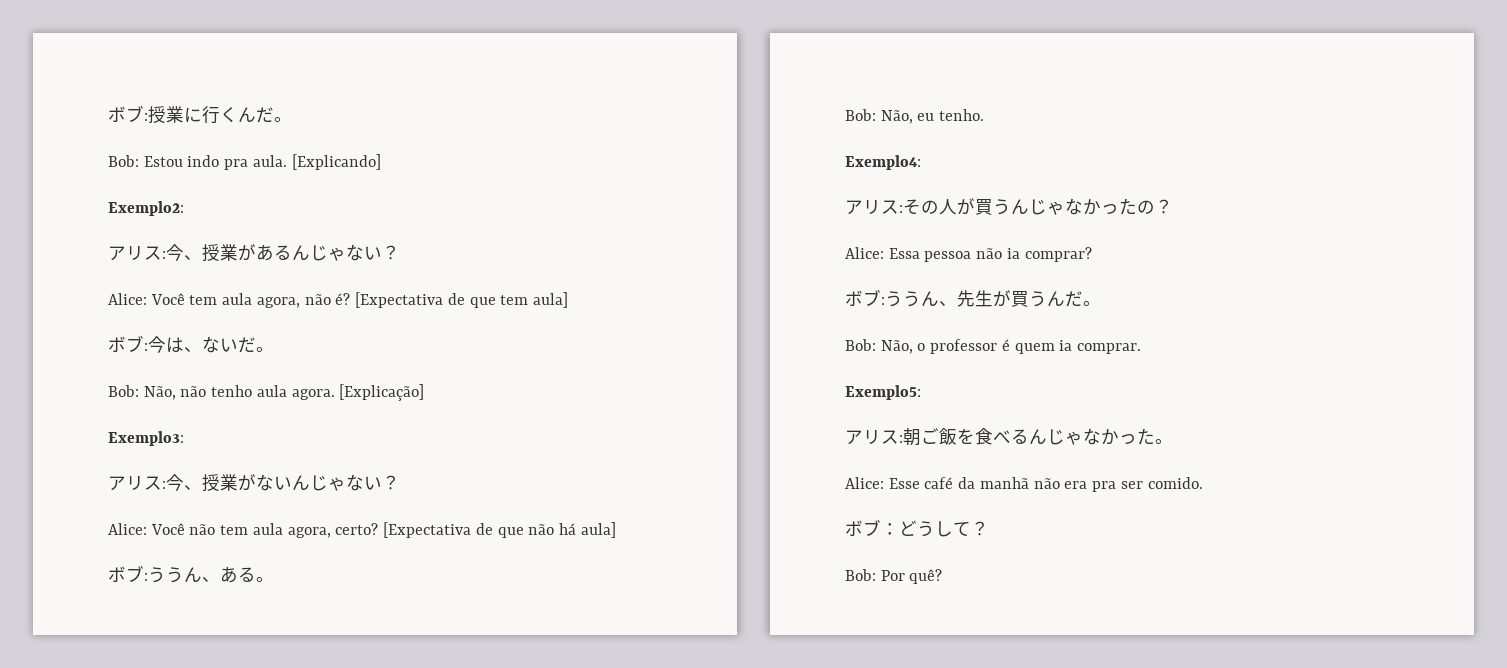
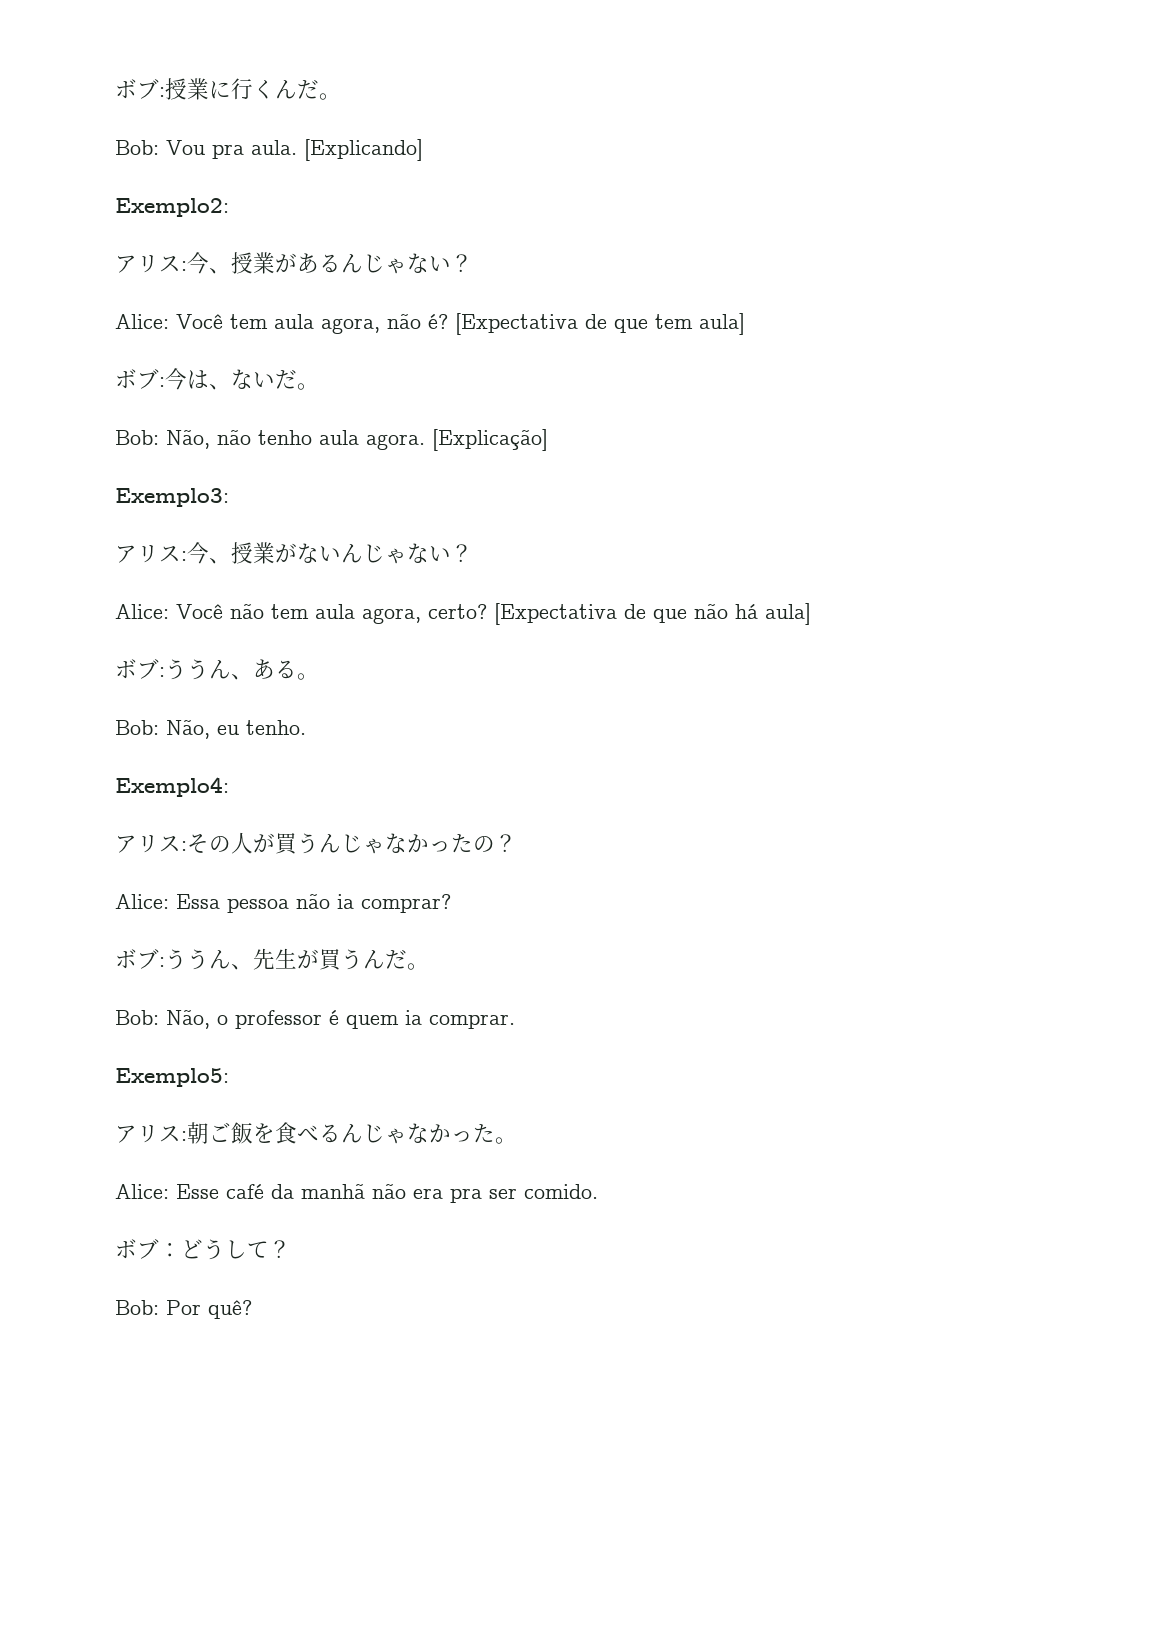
- Bob: Estou indo pra aula.
+ Bob: Vou pra aula.

